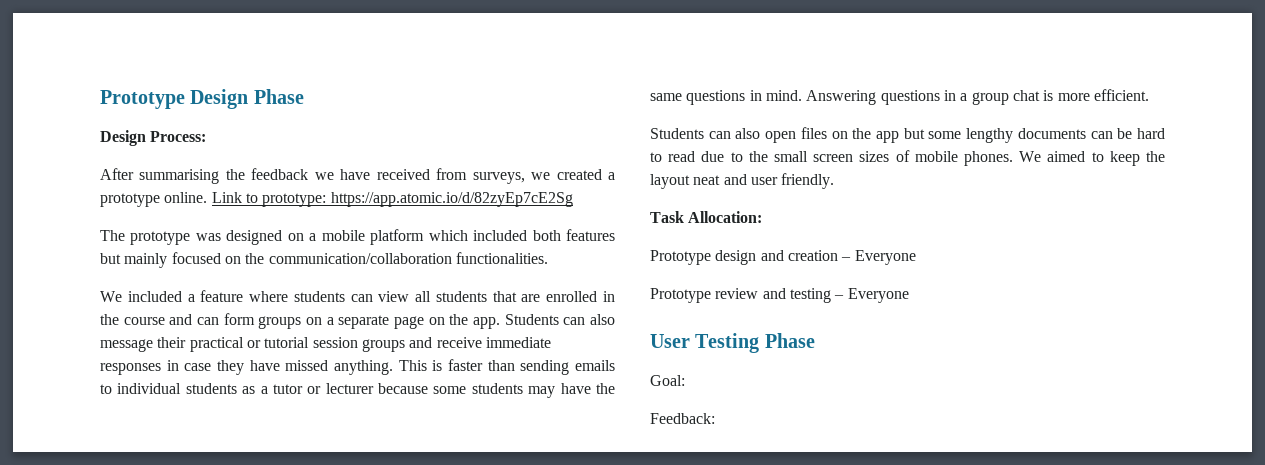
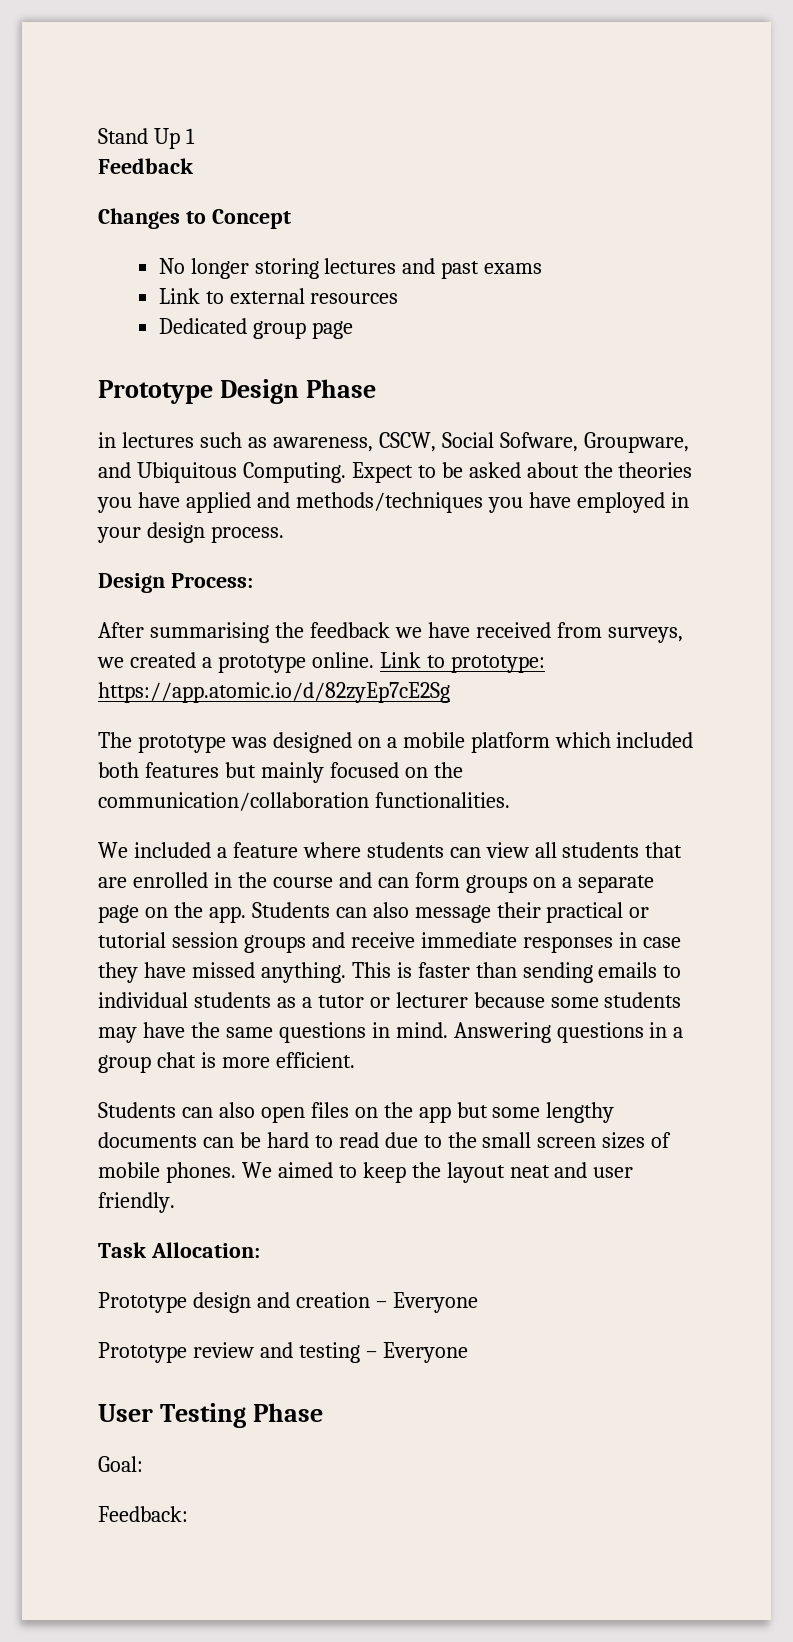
+ Stand Up 1
+ Feedback
+ Changes to Concept
+ No longer storing lectures and past exams
+ Link to external resources
+ Dedicated group page
  Prototype Design Phase
+ in lectures such as awareness, CSCW, Social Sofware, Groupware, and Ubiquitous Computing. Expect to be asked about the theories you have applied and methods/techniques you have employed in your design process.

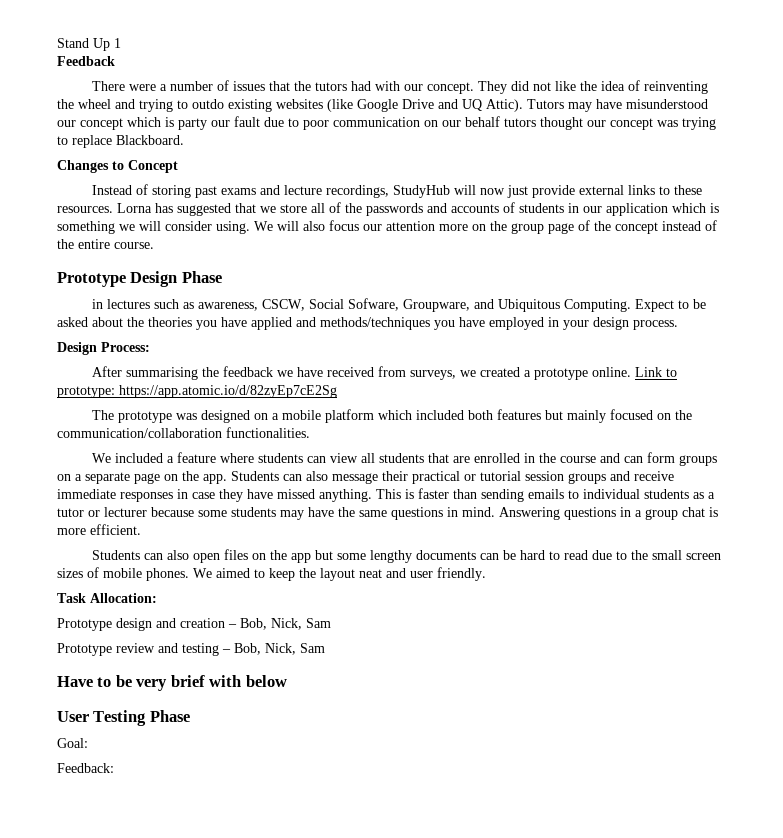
+ There were a number of issues that the tutors had with our concept. They did not like the idea of reinventing the wheel and trying to outdo existing websites (like Google Drive and UQ Attic). Tutors may have misunderstood our concept which is party our fault due to poor communication on our behalf tutors thought our concept was trying to replace Blackboard.
  Changes to Concept
- No longer storing lectures and past exams
- Link to external resources
- Dedicated group page
+ Instead of storing past exams and lecture recordings, StudyHub will now just provide external links to these resources. Lorna has suggested that we store all of the passwords and accounts of students in our application which is something we will consider using. We will also focus our attention more on the group page of the concept instead of the entire course.
- Prototype design and creation – Everyone
+ Prototype design and creation – Bob, Nick, Sam
- Prototype review and testing – Everyone
+ Prototype review and testing – Bob, Nick, Sam
+ Have to be very brief with below

